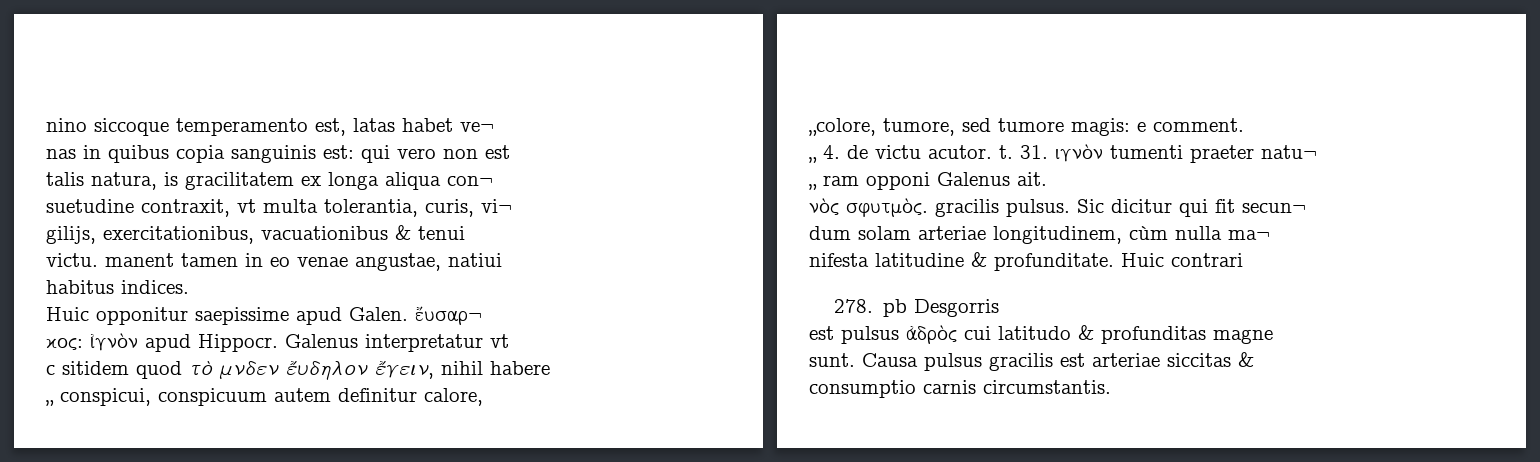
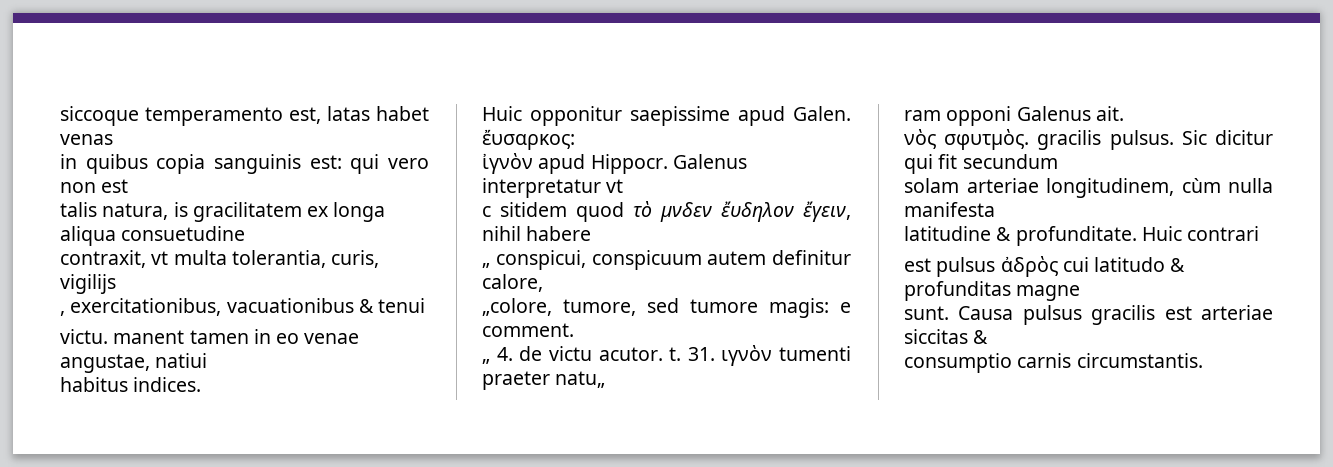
- nino siccoque temperamento est, latas habet ve¬
- nas in quibus copia sanguinis est: qui vero non est
+ siccoque temperamento est, latas habet venas
+ in quibus copia sanguinis est: qui vero non est
- talis natura, is gracilitatem ex longa aliqua con¬
- suetudine contraxit, vt multa tolerantia, curis, vi¬
- gilijs, exercitationibus, vacuationibus & tenui
+ talis natura, is gracilitatem ex longa aliqua consuetudine
+ contraxit, vt multa tolerantia, curis, vigilijs
+ , exercitationibus, vacuationibus & tenui
- Huic opponitur saepissime apud Galen. ἔυσαρ¬
- κος: ἰγνὸν apud Hippocr.
+ Huic opponitur saepissime apud Galen. ἔυσαρκος:
+ ἰγνὸν apud Hippocr.
- 31. ιγνὸν tumenti praeter natu¬
- „ ram opponi Galenus ait.
+ 31. ιγνὸν tumenti praeter natu„
+ ram opponi Galenus ait.
- Sic dicitur qui fit secun¬
- dum solam arteriae longitudinem, cùm nulla ma¬
- nifesta latitudine & profunditate.
+ Sic dicitur qui fit secundum
+ solam arteriae longitudinem, cùm nulla manifesta
+ latitudine & profunditate.
- 278. pb Desgorris

